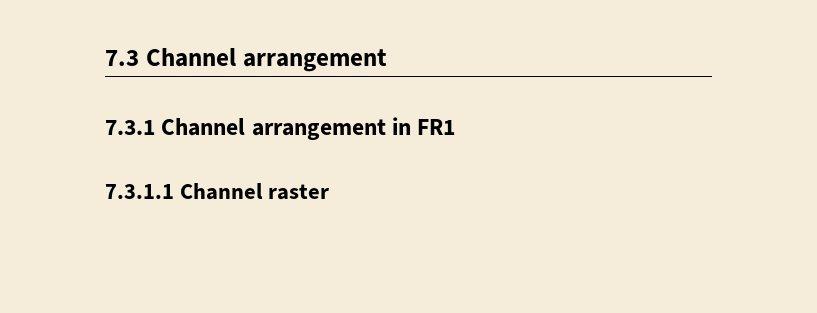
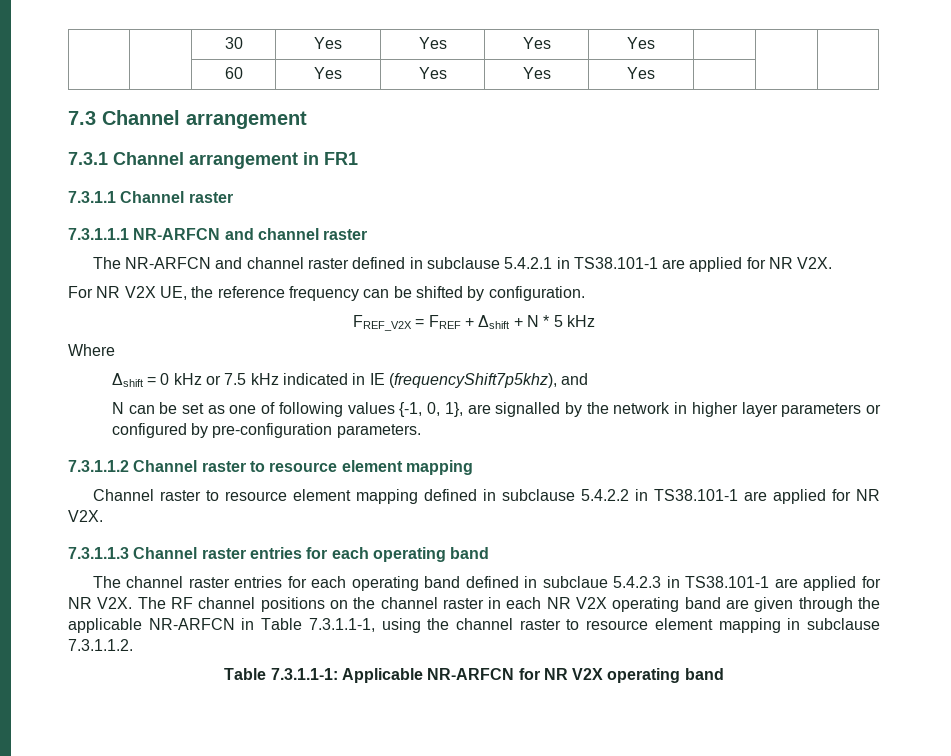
+ | | 30 | Yes | Yes | Yes | Yes | | |
+ | | 60 | Yes | Yes | Yes | Yes | | |
+ 7.3.1.1.1 NR-ARFCN and channel raster
+ The NR-ARFCN and channel raster defined in subclause 5.4.2.1 in TS38.101-1 are applied for NR V2X.
+ For NR V2X UE, the reference frequency can be shifted by configuration.
+ FREF_V2X = FREF + Δshift + N * 5 kHz
+ Where
+ Δshift = 0 kHz or 7.5 kHz indicated in IE (frequencyShift7p5khz), and
+ N can be set as one of following values {-1, 0, 1}, are signalled by the network in higher layer parameters or configured by pre-configuration parameters.
+ 7.3.1.1.2 Channel raster to resource element mapping
+ Channel raster to resource element mapping defined in subclause 5.4.2.2 in TS38.101-1 are applied for NR V2X.
+ 7.3.1.1.3 Channel raster entries for each operating band
+ The channel raster entries for each operating band defined in subclaue 5.4.2.3 in TS38.101-1 are applied for NR V2X. The RF channel positions on the channel raster in each NR V2X operating band are given through the applicable NR-ARFCN in Table 7.3.1.1-1, using the channel raster to resource element mapping in subclause 7.3.1.1.2.
+ Table 7.3.1.1-1: Applicable NR-ARFCN for NR V2X operating band

